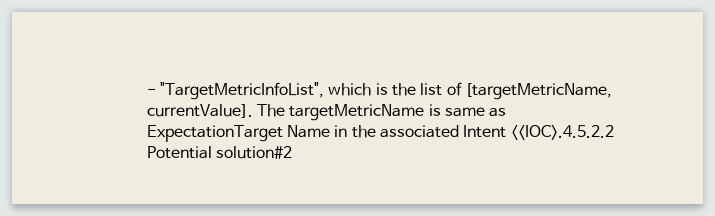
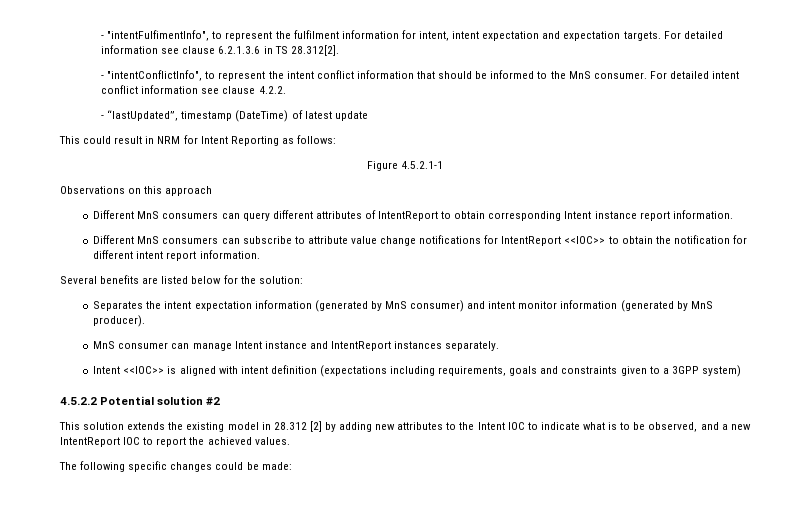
- - "TargetMetricInfoList", which is the list of [targetMetricName, currentValue]. The targetMetricName is same as ExpectationTarget Name in the associated Intent <<IOC>.4.5.2.2 Potential solution#2
+ - "intentFulfimentInfo", to represent the fulfilment information for intent, intent expectation and expectation targets. For detailed information see clause 6.2.1.3.6 in TS 28.312[2].
+ - "intentConflictInfo", to represent the intent conflict information that should be informed to the MnS consumer. For detailed intent conflict information see clause 4.2.2.
+ - “lastUpdated”, timestamp (DateTime) of latest update
+ This could result in NRM for Intent Reporting as follows:
+ Figure 4.5.2.1-1
+ Observations on this approach
+ Different MnS consumers can query different attributes of IntentReport to obtain corresponding Intent instance report information.
+ Different MnS consumers can subscribe to attribute value change notifications for IntentReport <<IOC>> to obtain the notification for different intent report information.
+ Several benefits are listed below for the solution:
+ Separates the intent expectation information (generated by MnS consumer) and intent monitor information (generated by MnS producer).
+ MnS consumer can manage Intent instance and IntentReport instances separately.
+ Intent <<IOC>> is aligned with intent definition (expectations including requirements, goals and constraints given to a 3GPP system)
+ 4.5.2.2 Potential solution #2
+ This solution extends the existing model in 28.312 [2] by adding new attributes to the Intent IOC to indicate what is to be observed, and a new IntentReport IOC to report the achieved values.
+ The following specific changes could be made:

